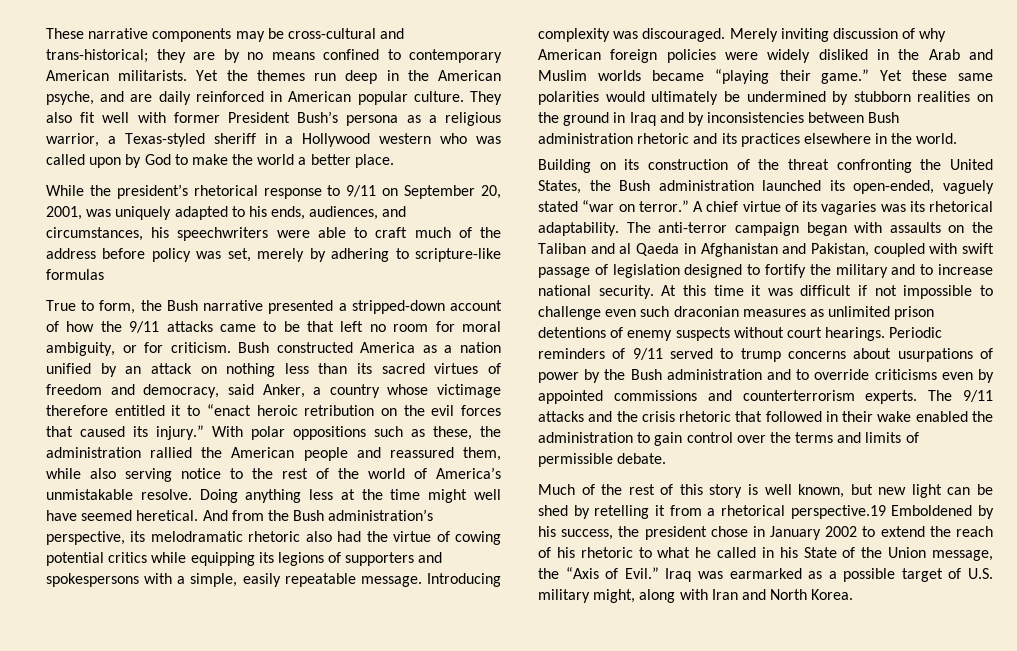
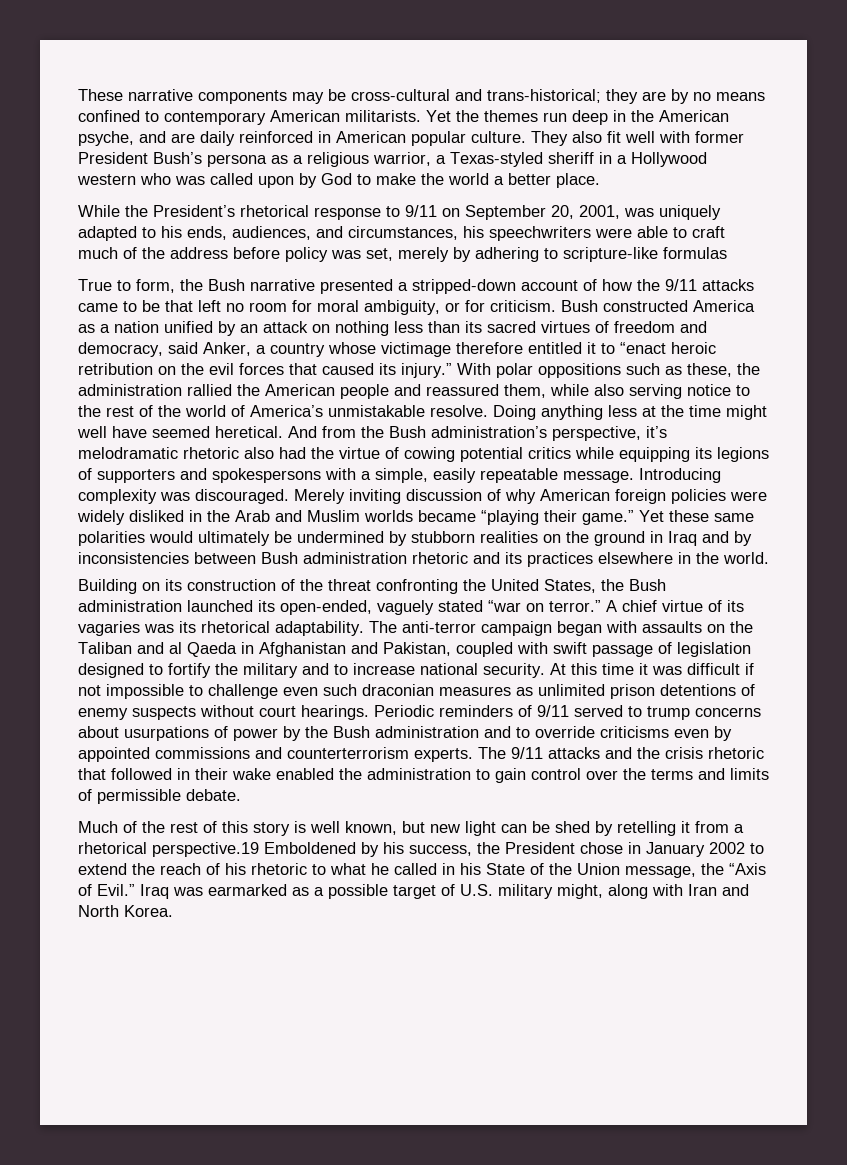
- While the president’s rhetorical response to 9/11 on September 20, 2001, was uniquely adapted to his ends, audiences, and circumstances, his speechwriters were able to craft much of the address before policy was set, merely by adhering to scripture-like formulas
+ While the President’s rhetorical response to 9/11 on September 20, 2001, was uniquely adapted to his ends, audiences, and circumstances, his speechwriters were able to craft much of the address before policy was set, merely by adhering to scripture-like formulas
- And from the Bush administration’s perspective, its melodramatic rhetoric also had the virtue of cowing potential critics while equipping its legions of supporters and spokespersons with a simple, easily repeatable message.
+ And from the Bush administration’s perspective, it’s melodramatic rhetoric also had the virtue of cowing potential critics while equipping its legions of supporters and spokespersons with a simple, easily repeatable message.
- Much of the rest of this story is well known, but new light can be shed by retelling it from a rhetorical perspective.19 Emboldened by his success, the president chose in January 2002 to extend the reach of his rhetoric to what he called in his State of the Union message, the “Axis of Evil.”
+ Much of the rest of this story is well known, but new light can be shed by retelling it from a rhetorical perspective.19 Emboldened by his success, the President chose in January 2002 to extend the reach of his rhetoric to what he called in his State of the Union message, the “Axis of Evil.”

